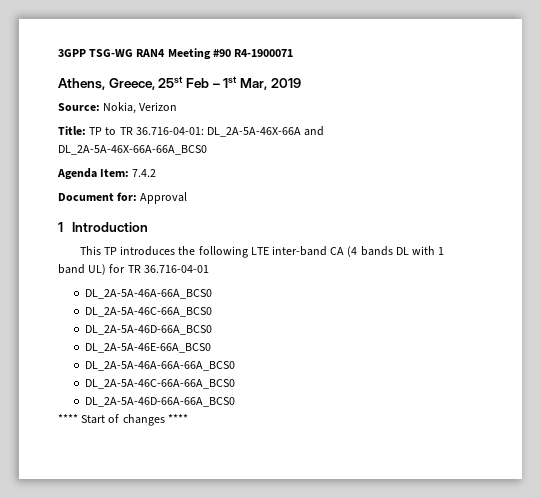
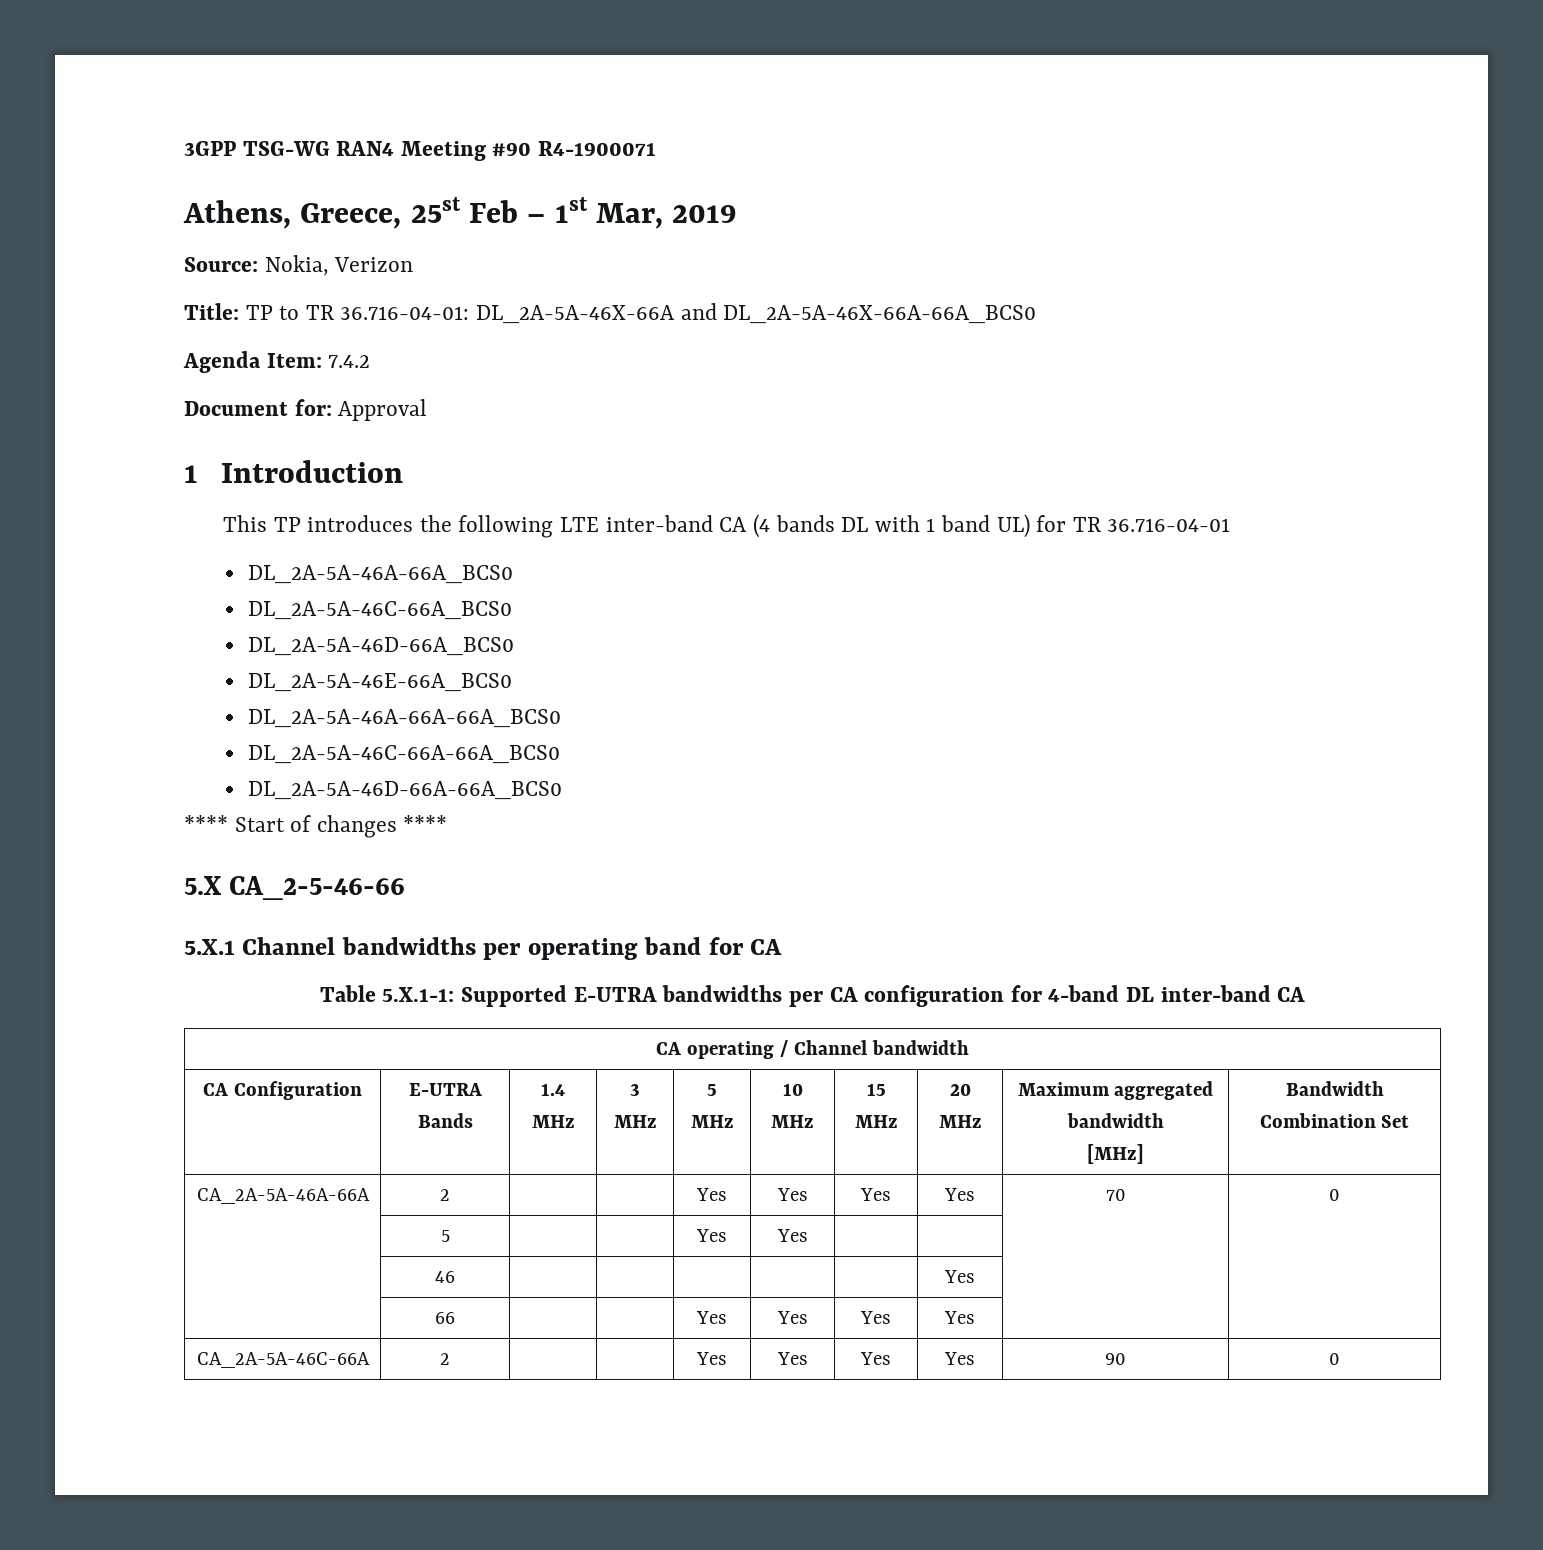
+ 5.X CA_2-5-46-66
+ 5.X.1 Channel bandwidths per operating band for CA
+ Table 5.X.1-1: Supported E-UTRA bandwidths per CA configuration for 4-band DL inter-band CA
+ CA operating / Channel bandwidth
+ CA Configuration | E-UTRA Bands | 1.4 MHz | 3 MHz | 5 MHz | 10 MHz | 15 MHz | 20 MHz | Maximum aggregated bandwidth
+ [MHz] | Bandwidth Combination Set
+ CA_2A-5A-46A-66A | 2 | | | Yes | Yes | Yes | Yes | 70 | 0
+ | 5 | | | Yes | Yes | | | |
+ | 46 | | | | | | Yes | |
+ | 66 | | | Yes | Yes | Yes | Yes | |
+ CA_2A-5A-46C-66A | 2 | | | Yes | Yes | Yes | Yes | 90 | 0

